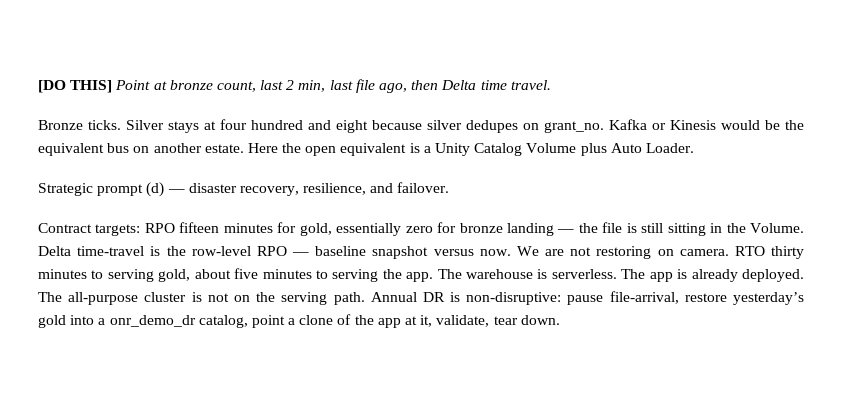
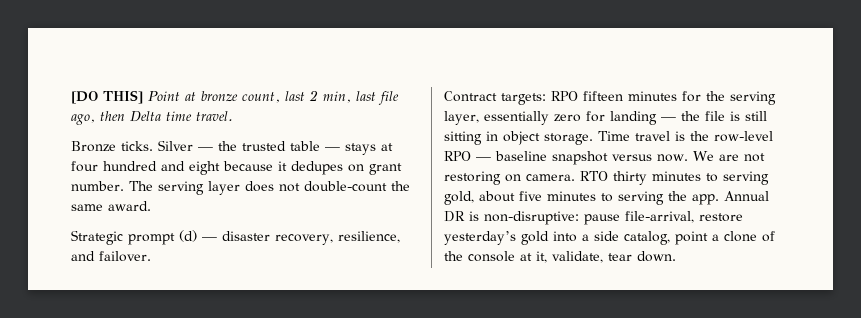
- Silver stays at four hundred and eight because silver dedupes on grant_no. Kafka or Kinesis would be the equivalent bus on another estate. Here the open equivalent is a Unity Catalog Volume plus Auto Loader.
+ Silver — the trusted table — stays at four hundred and eight because it dedupes on grant number. The serving layer does not double-count the same award.
- Contract targets: RPO fifteen minutes for gold, essentially zero for bronze landing — the file is still sitting in the Volume. Delta time-travel is the row-level RPO — baseline snapshot versus now.
+ Contract targets: RPO fifteen minutes for the serving layer, essentially zero for landing — the file is still sitting in object storage. Time travel is the row-level RPO — baseline snapshot versus now.
- The warehouse is serverless. The app is already deployed. The all-purpose cluster is not on the serving path.
- Annual DR is non-disruptive: pause file-arrival, restore yesterday’s gold into a onr_demo_dr catalog, point a clone of the app at it, validate, tear down.
+ Annual DR is non-disruptive: pause file-arrival, restore yesterday’s gold into a side catalog, point a clone of the console at it, validate, tear down.

